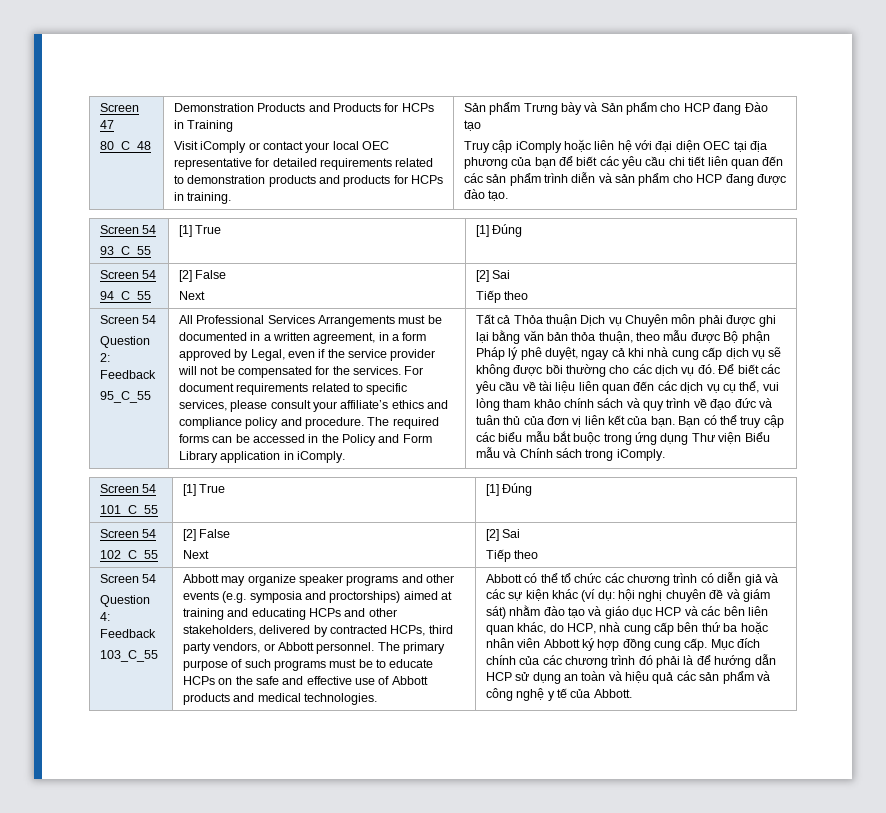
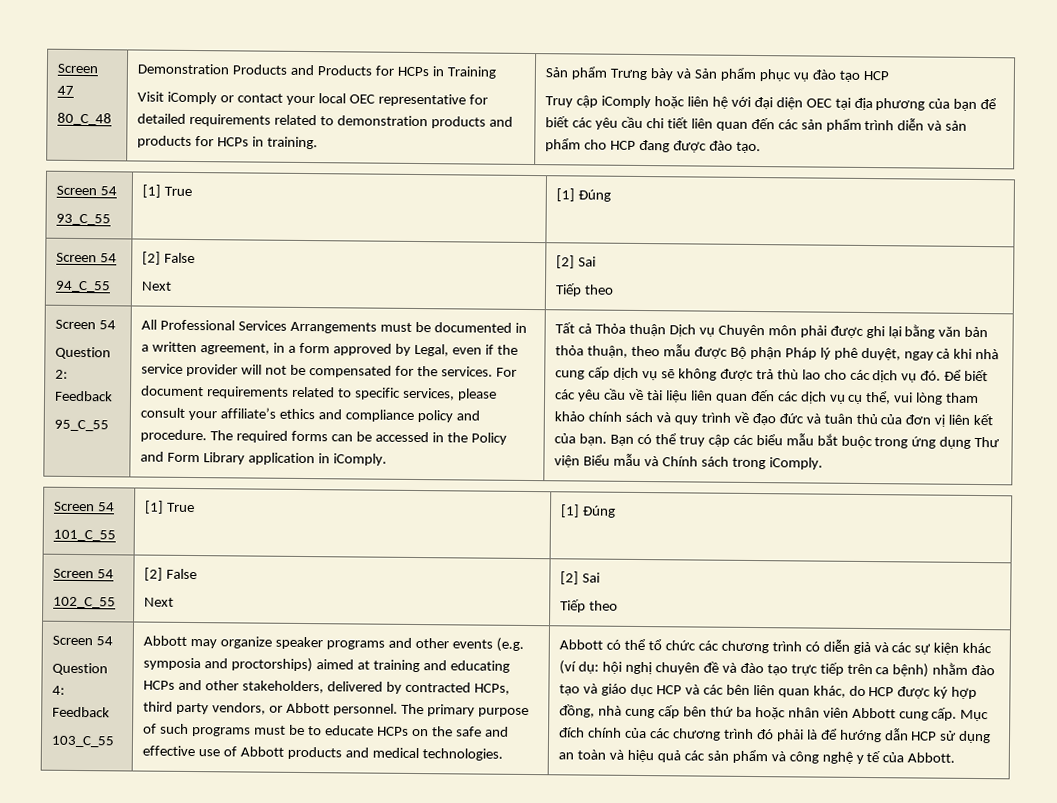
- Sản phẩm Trưng bày và Sản phẩm cho HCP đang Đào tạo
+ Sản phẩm Trưng bày và Sản phẩm phục vụ đào tạo HCP
- Tất cả Thỏa thuận Dịch vụ Chuyên môn phải được ghi lại bằng văn bản thỏa thuận, theo mẫu được Bộ phận Pháp lý phê duyệt, ngay cả khi nhà cung cấp dịch vụ sẽ không được bồi thường cho các dịch vụ đó.
+ Tất cả Thỏa thuận Dịch vụ Chuyên môn phải được ghi lại bằng văn bản thỏa thuận, theo mẫu được Bộ phận Pháp lý phê duyệt, ngay cả khi nhà cung cấp dịch vụ sẽ không được trả thù lao cho các dịch vụ đó.
- Abbott có thể tổ chức các chương trình có diễn giả và các sự kiện khác (ví dụ: hội nghị chuyên đề và giám sát) nhằm đào tạo và giáo dục HCP và các bên liên quan khác, do HCP, nhà cung cấp bên thứ ba hoặc nhân viên Abbott ký hợp đồng cung cấp.
+ Abbott có thể tổ chức các chương trình có diễn giả và các sự kiện khác (ví dụ: hội nghị chuyên đề và đào tạo trực tiếp trên ca bệnh) nhằm đào tạo và giáo dục HCP và các bên liên quan khác, do HCP được ký hợp đồng, nhà cung cấp bên thứ ba hoặc nhân viên Abbott cung cấp.

